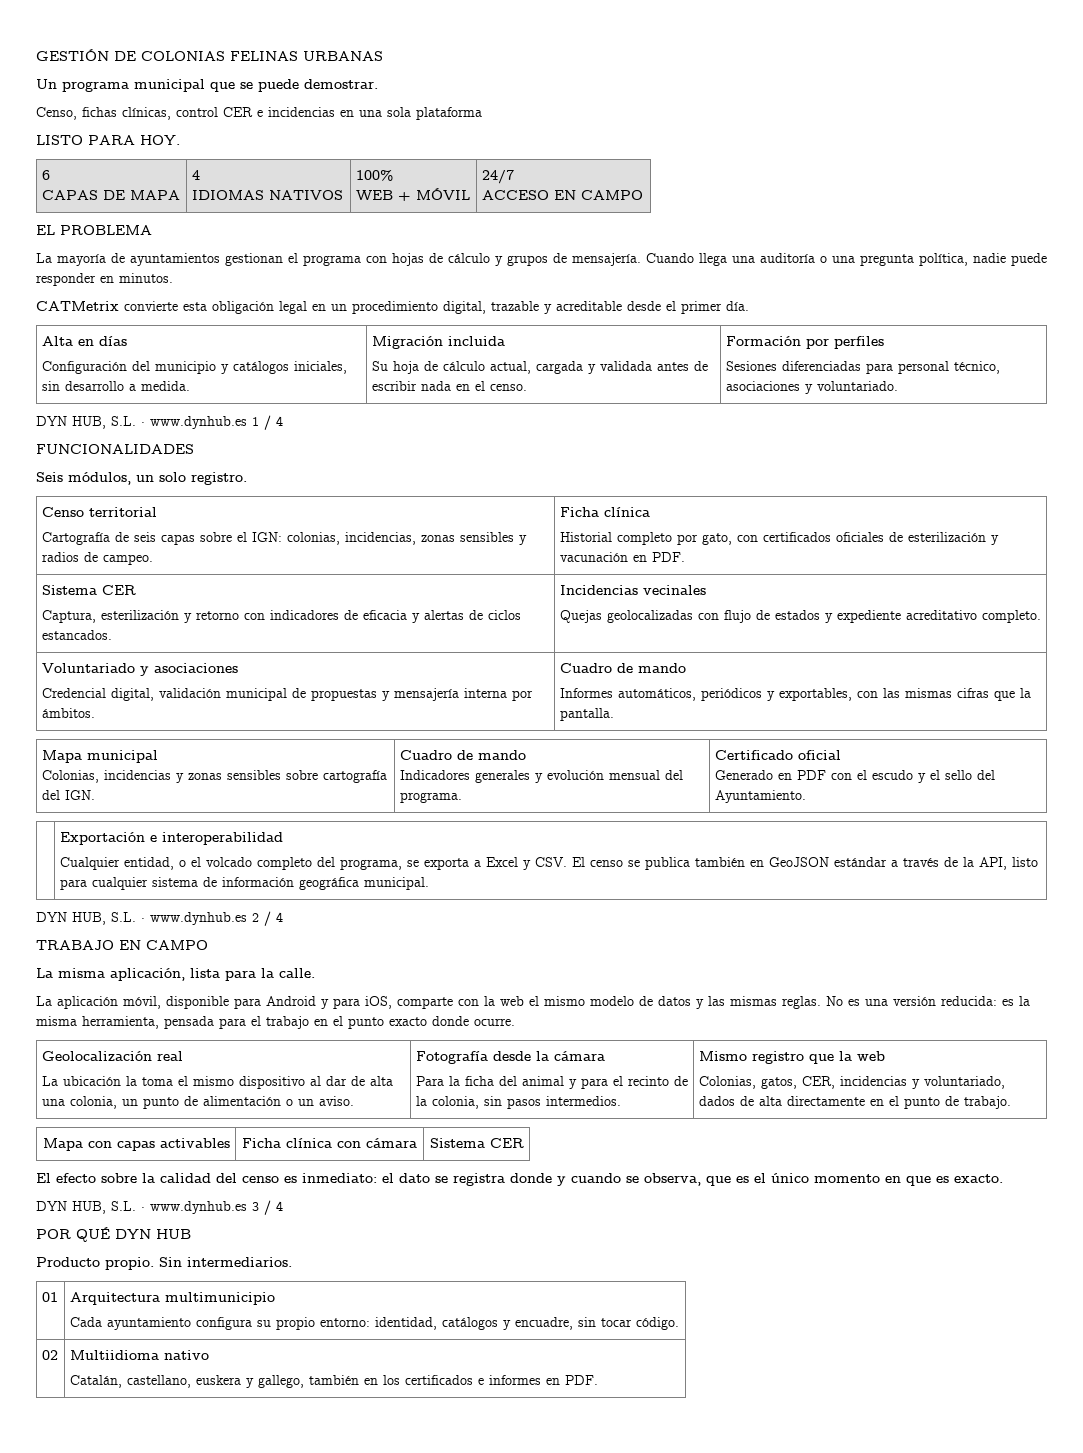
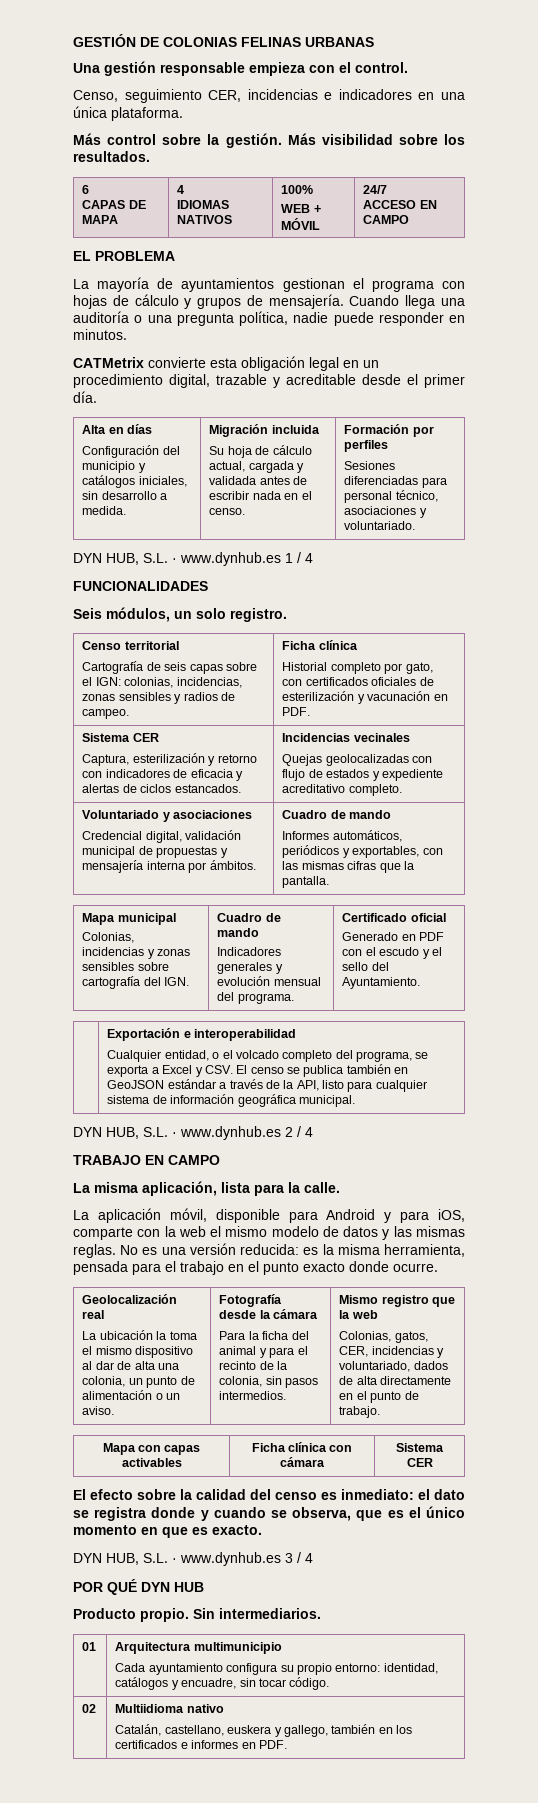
- Un programa municipal que se puede demostrar.
- Censo, fichas clínicas, control CER e incidencias en una sola plataforma
- LISTO PARA HOY.
+ Una gestión responsable empieza con el control.
+ Censo, seguimiento CER, incidencias e indicadores en una única plataforma.
+ Más control sobre la gestión. Más visibilidad sobre los resultados.

